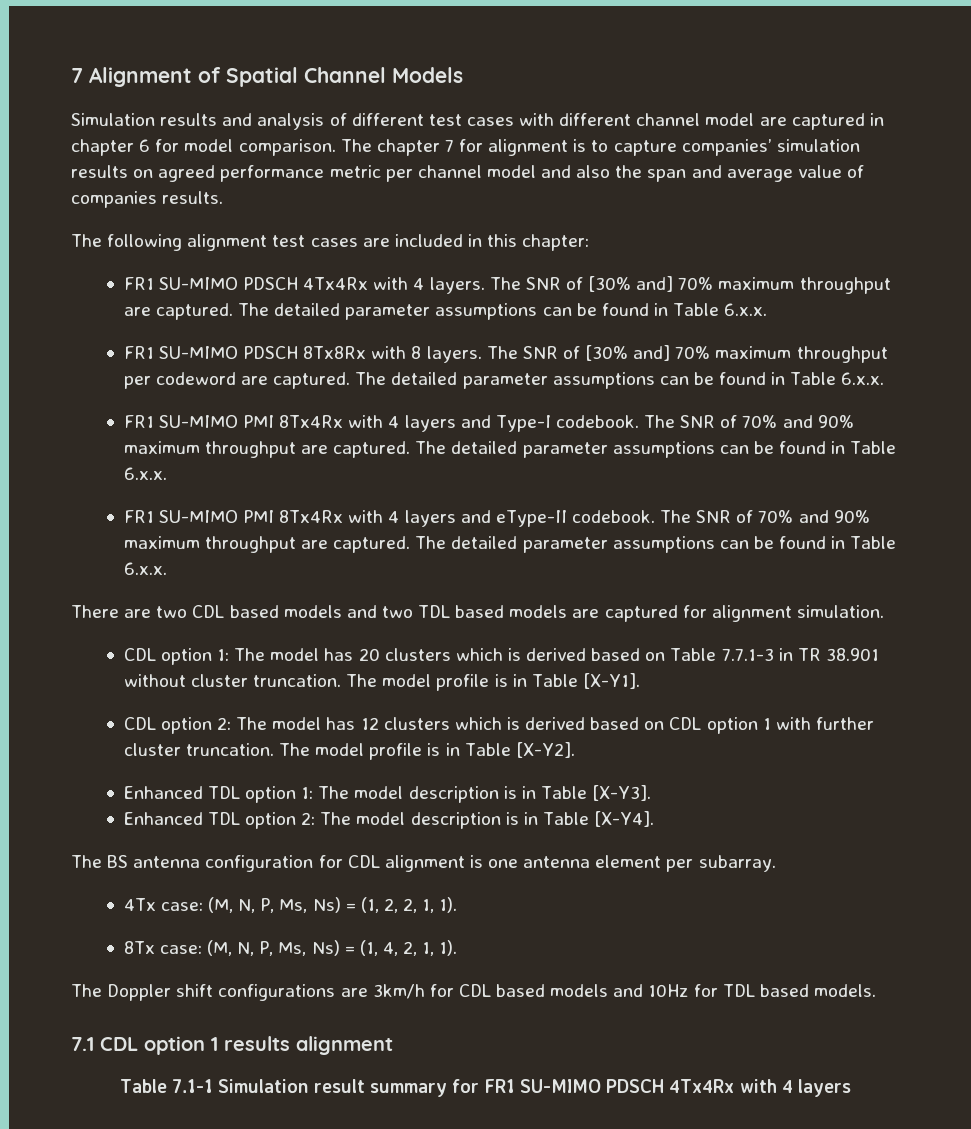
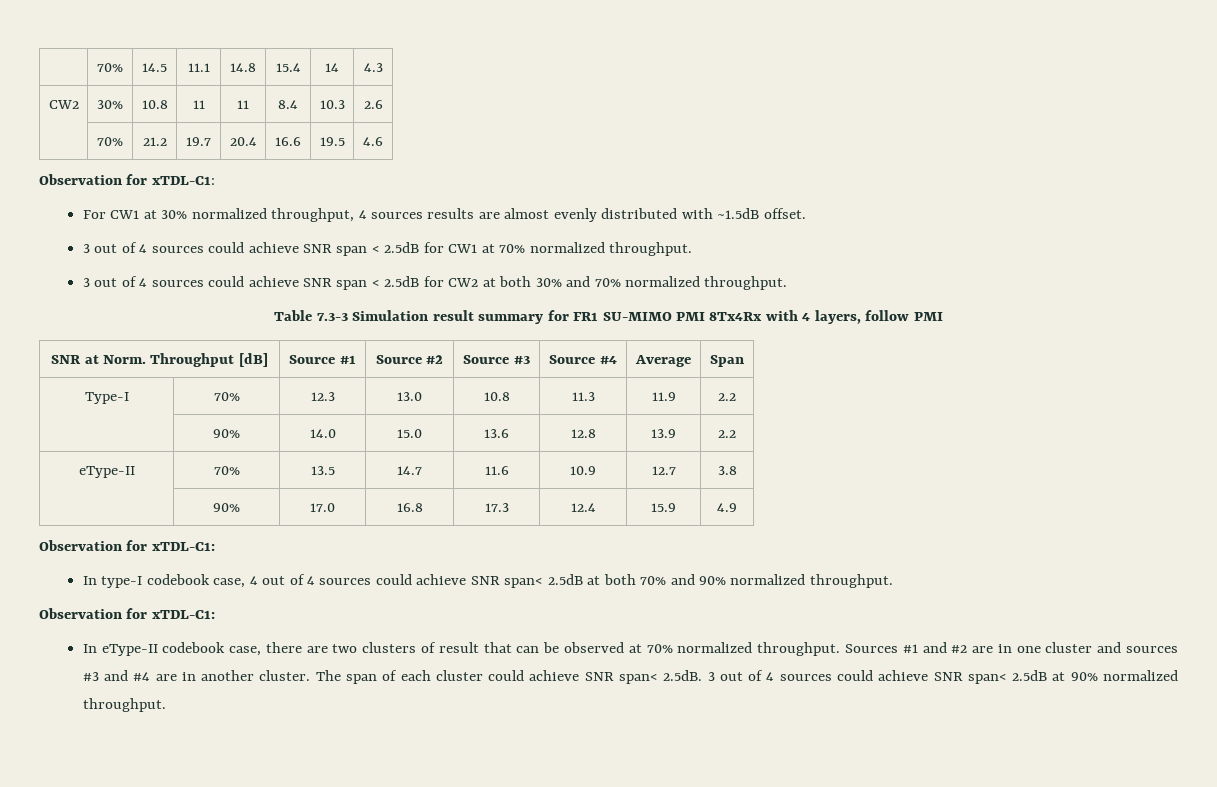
- 7 Alignment of Spatial Channel Models
- Simulation results and analysis of different test cases with different channel model are captured in chapter 6 for model comparison. The chapter 7 for alignment is to capture companies’ simulation results on agreed performance metric per channel model and also the span and average value of companies results.
- The following alignment test cases are included in this chapter:
- FR1 SU-MIMO PDSCH 4Tx4Rx with 4 layers. The SNR of [30% and] 70% maximum throughput are captured. The detailed parameter assumptions can be found in Table 6.x.x.
- FR1 SU-MIMO PDSCH 8Tx8Rx with 8 layers. The SNR of [30% and] 70% maximum throughput per codeword are captured. The detailed parameter assumptions can be found in Table 6.x.x.
- FR1 SU-MIMO PMI 8Tx4Rx with 4 layers and Type-I codebook. The SNR of 70% and 90% maximum throughput are captured. The detailed parameter assumptions can be found in Table 6.x.x.
- FR1 SU-MIMO PMI 8Tx4Rx with 4 layers and eType-II codebook. The SNR of 70% and 90% maximum throughput are captured. The detailed parameter assumptions can be found in Table 6.x.x.
- There are two CDL based models and two TDL based models are captured for alignment simulation.
- CDL option 1: The model has 20 clusters which is derived based on Table 7.7.1-3 in TR 38.901 without cluster truncation. The model profile is in Table [X-Y1].
- CDL option 2: The model has 12 clusters which is derived based on CDL option 1 with further cluster truncation. The model profile is in Table [X-Y2].
- Enhanced TDL option 1: The model description is in Table [X-Y3].
- Enhanced TDL option 2: The model description is in Table [X-Y4].
- The BS antenna configuration for CDL alignment is one antenna element per subarray.
- 4Tx case: (M, N, P, Ms, Ns) = (1, 2, 2, 1, 1).
- 8Tx case: (M, N, P, Ms, Ns) = (1, 4, 2, 1, 1).
- The Doppler shift configurations are 3km/h for CDL based models and 10Hz for TDL based models.
- 7.1 CDL option 1 results alignment
- Table 7.1-1 Simulation result summary for FR1 SU-MIMO PDSCH 4Tx4Rx with 4 layers
+ | 70% | 14.5 | 11.1 | 14.8 | 15.4 | 14 | 4.3
+ CW2 | 30% | 10.8 | 11 | 11 | 8.4 | 10.3 | 2.6
+ | 70% | 21.2 | 19.7 | 20.4 | 16.6 | 19.5 | 4.6
+ Observation for xTDL-C1:
+ For CW1 at 30% normalized throughput, 4 sources results are almost evenly distributed with ~1.5dB offset.
+ 3 out of 4 sources could achieve SNR span < 2.5dB for CW1 at 70% normalized throughput.
+ 3 out of 4 sources could achieve SNR span < 2.5dB for CW2 at both 30% and 70% normalized throughput.
+ Table 7.3-3 Simulation result summary for FR1 SU-MIMO PMI 8Tx4Rx with 4 layers, follow PMI
+ SNR at Norm. Throughput [dB] | Source #1 | Source #2 | Source #3 | Source #4 | Average | Span
+ Type-I | 70% | 12.3 | 13.0 | 10.8 | 11.3 | 11.9 | 2.2
+ | 90% | 14.0 | 15.0 | 13.6 | 12.8 | 13.9 | 2.2
+ eType-II | 70% | 13.5 | 14.7 | 11.6 | 10.9 | 12.7 | 3.8
+ | 90% | 17.0 | 16.8 | 17.3 | 12.4 | 15.9 | 4.9
+ Observation for xTDL-C1:
+ In type-I codebook case, 4 out of 4 sources could achieve SNR span< 2.5dB at both 70% and 90% normalized throughput.
+ Observation for xTDL-C1:
+ In eType-II codebook case, there are two clusters of result that can be observed at 70% normalized throughput. Sources #1 and #2 are in one cluster and sources #3 and #4 are in another cluster. The span of each cluster could achieve SNR span< 2.5dB. 3 out of 4 sources could achieve SNR span< 2.5dB at 90% normalized throughput.

